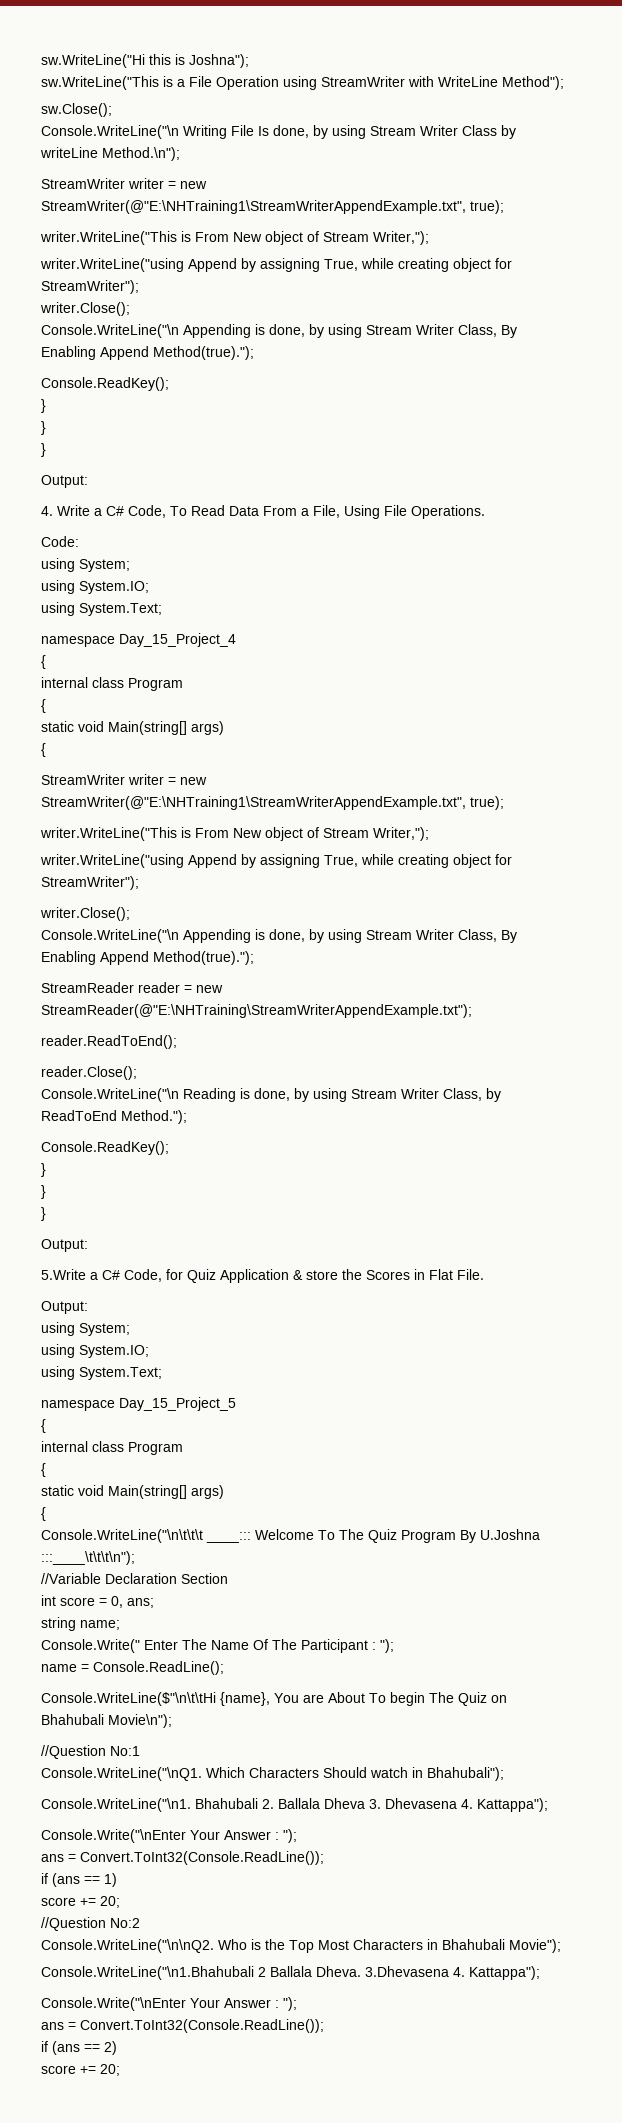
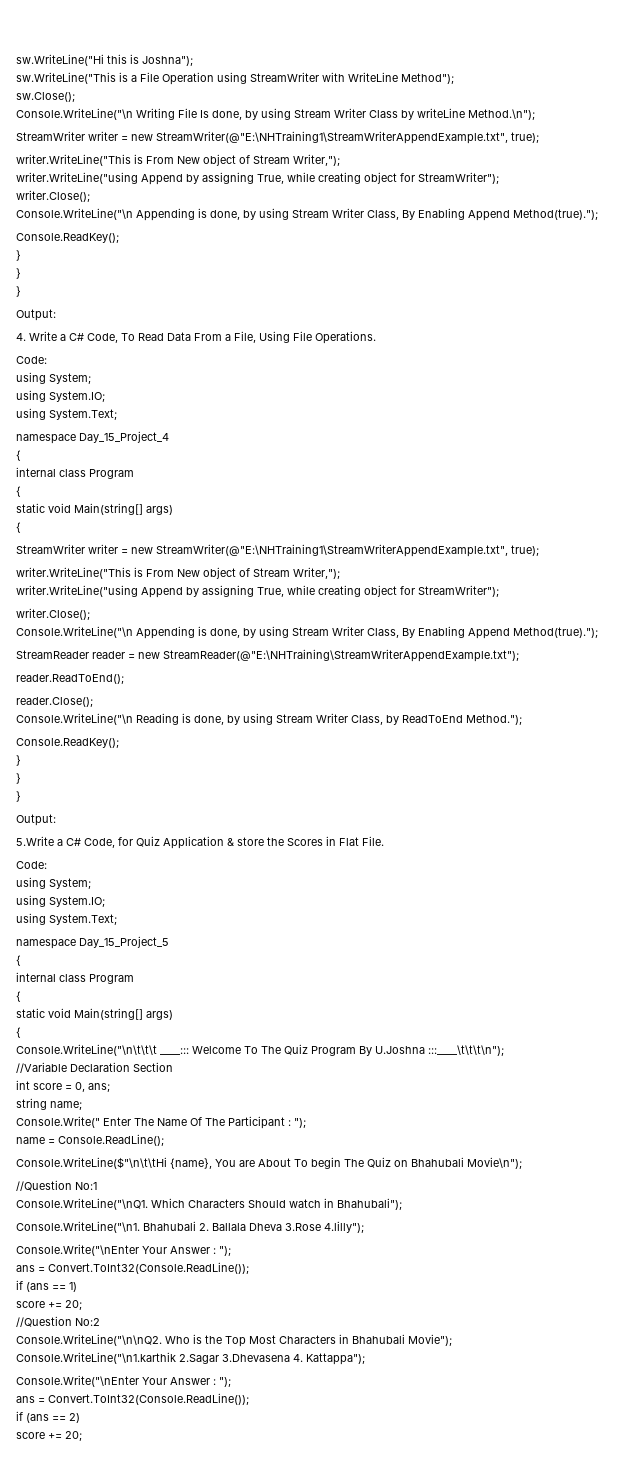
  5.Write a C# Code, for Quiz Application & store the Scores in Flat File.
- Output:
+ Code:
- Console.WriteLine("\n1. Bhahubali 2. Ballala Dheva 3. Dhevasena 4. Kattappa");
+ Console.WriteLine("\n1. Bhahubali 2. Ballala Dheva 3.Rose 4.lilly");
- Console.WriteLine("\n1.Bhahubali 2 Ballala Dheva. 3.Dhevasena 4. Kattappa");
+ Console.WriteLine("\n1.karthik 2.Sagar 3.Dhevasena 4. Kattappa");

